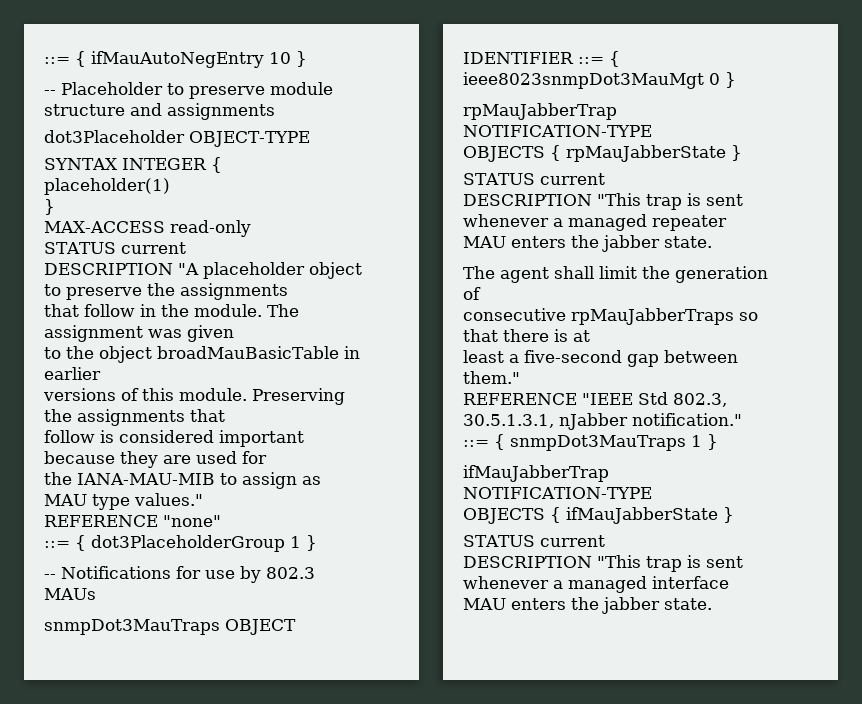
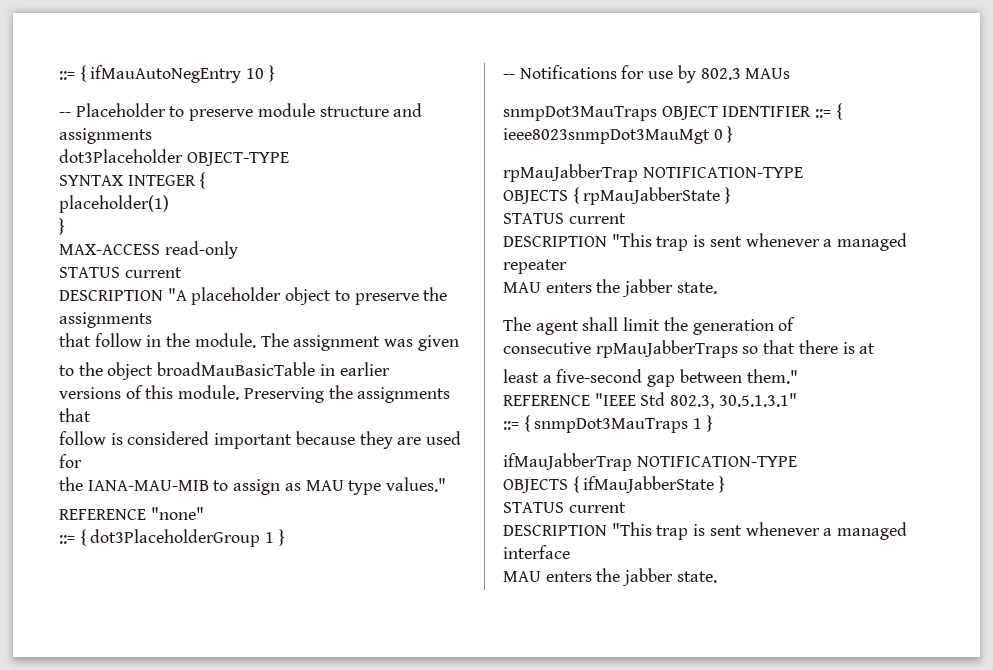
- REFERENCE "IEEE Std 802.3, 30.5.1.3.1, nJabber notification."
+ REFERENCE "IEEE Std 802.3, 30.5.1.3.1"

